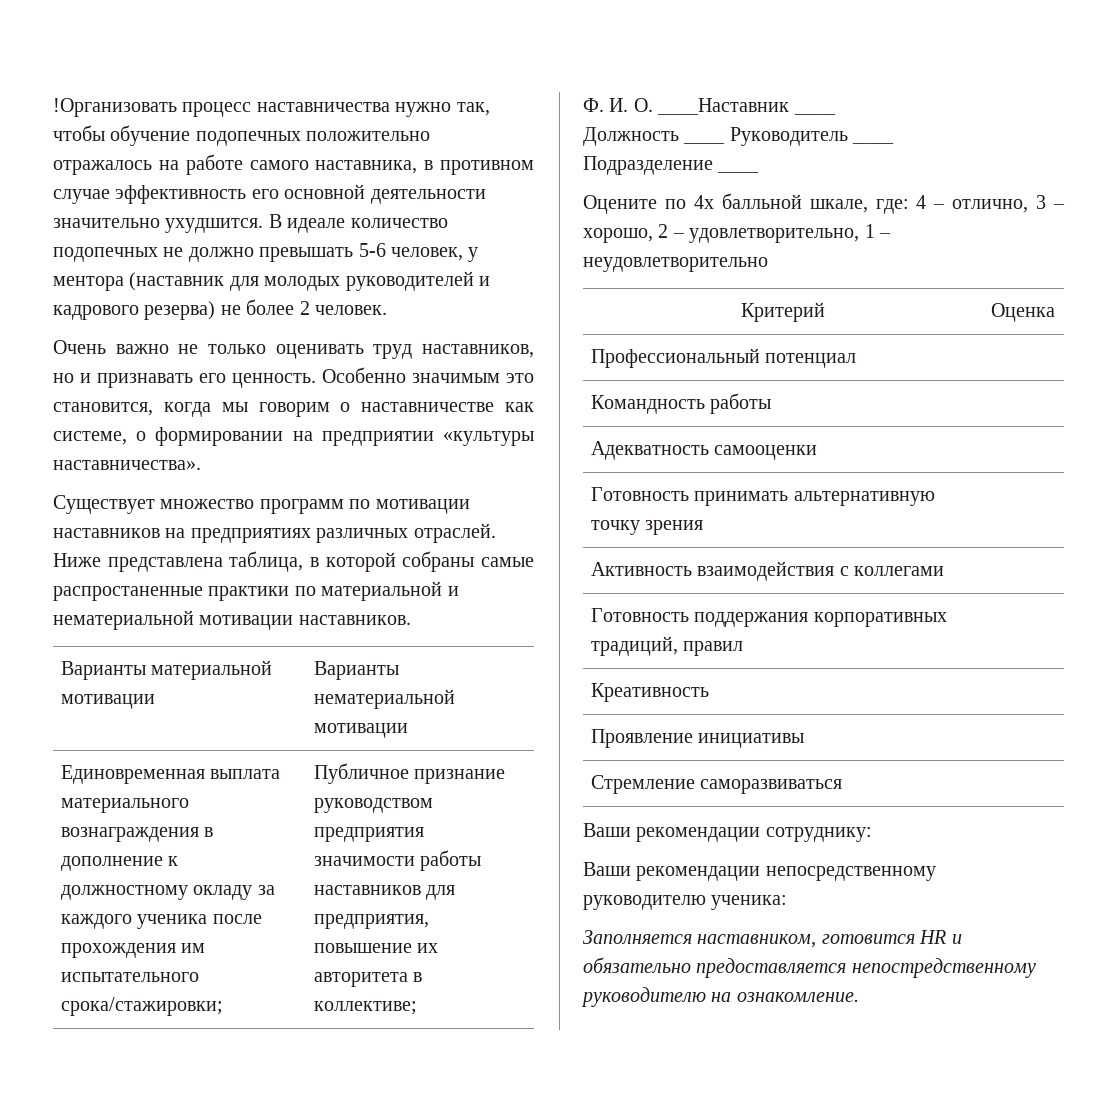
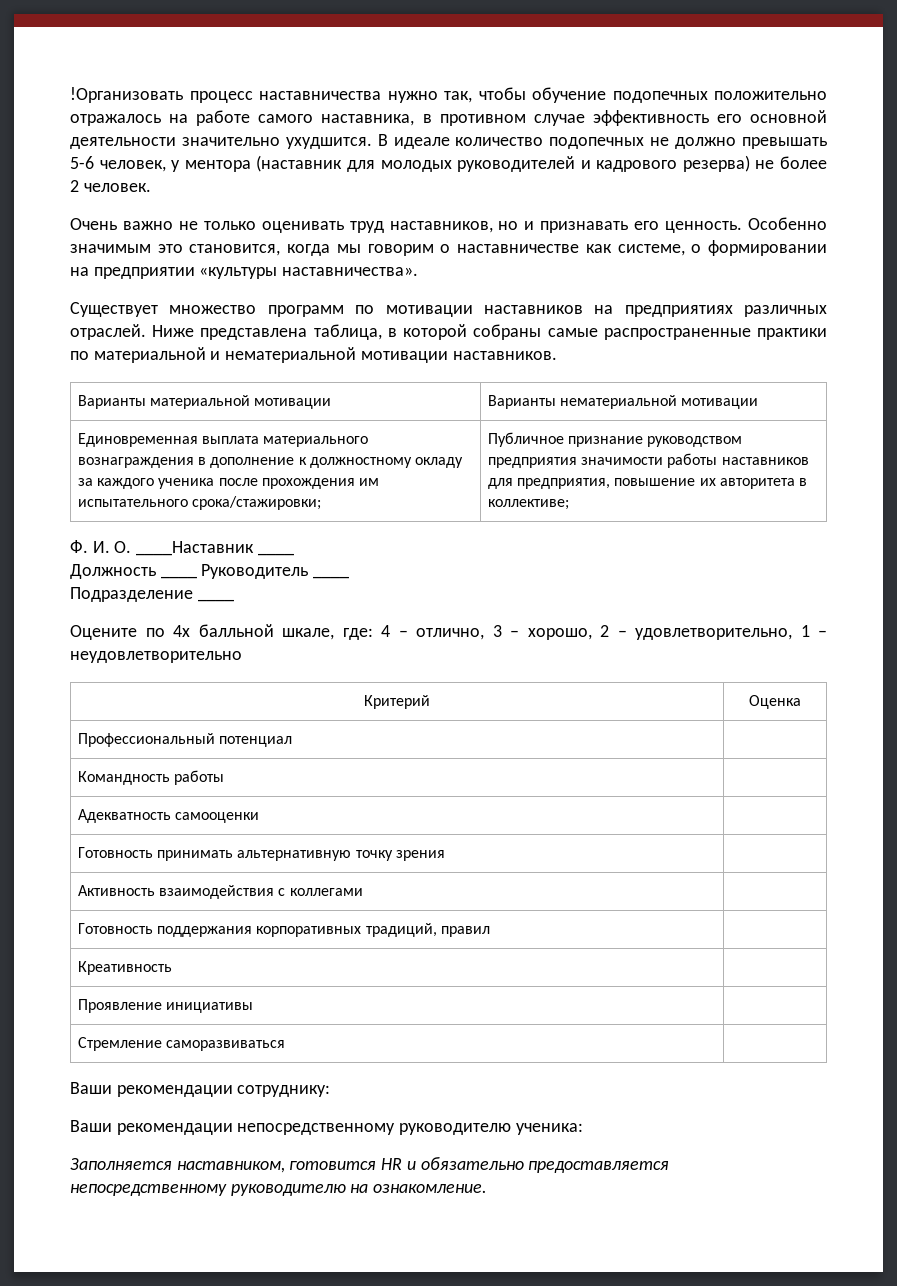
- Ниже представлена таблица, в которой собраны самые распростаненные практики по материальной и нематериальной мотивации наставников.
+ Ниже представлена таблица, в которой собраны самые распространенные практики по материальной и нематериальной мотивации наставников.
- Заполняется наставником, готовится HR и обязательно предоставляется непостредственному руководителю на ознакомление.
+ Заполняется наставником, готовится HR и обязательно предоставляется непосредственному руководителю на ознакомление.

